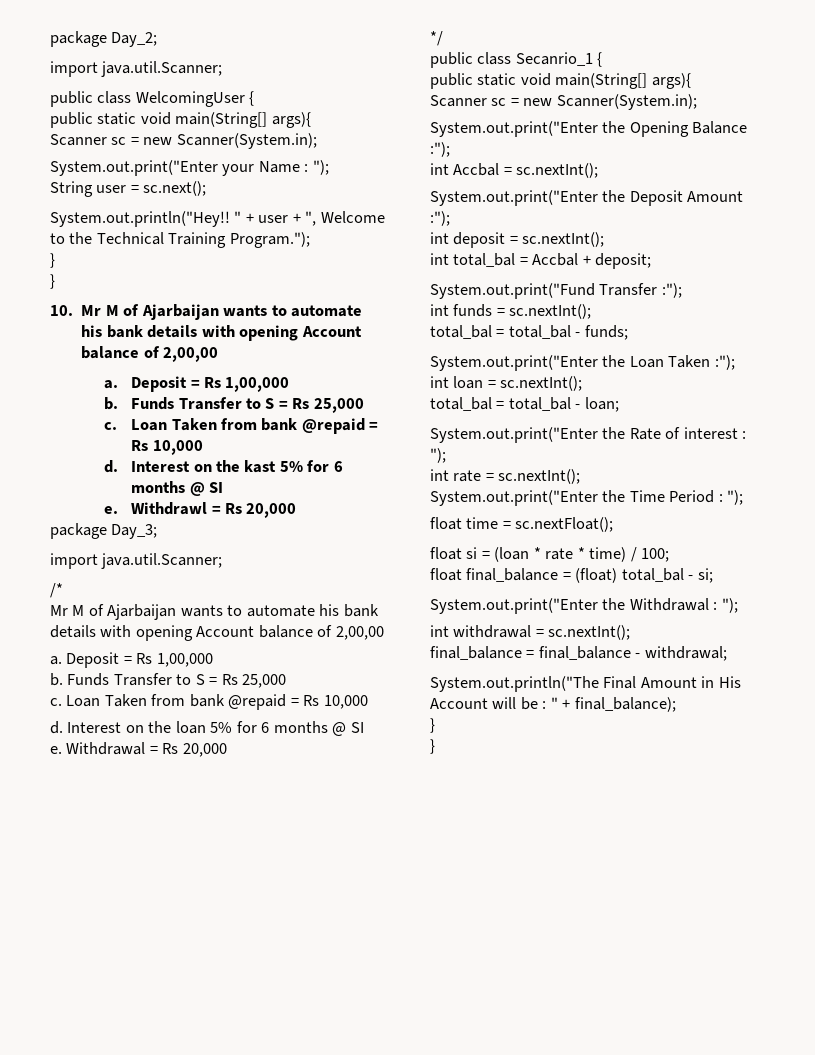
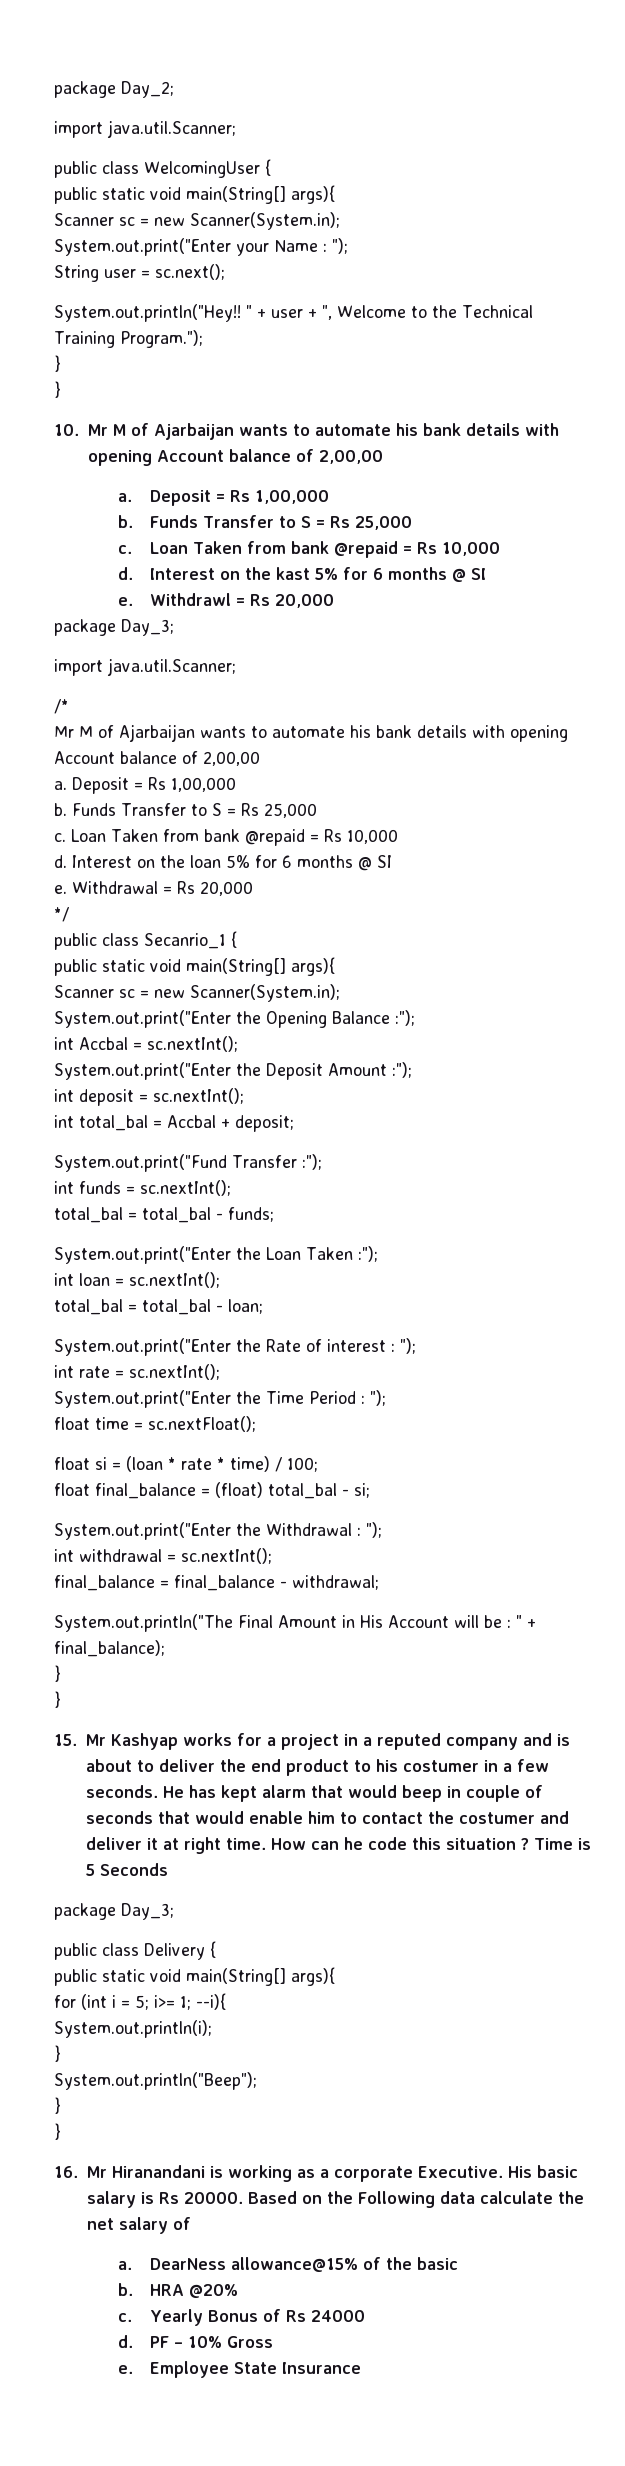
+ 15. Mr Kashyap works for a project in a reputed company and is about to deliver the end product to his costumer in a few seconds. He has kept alarm that would beep in couple of seconds that would enable him to contact the costumer and deliver it at right time. How can he code this situation ? Time is 5 Seconds
+ package Day_3;
+ public class Delivery {
+ public static void main(String[] args){
+ for (int i = 5; i>= 1; --i){
+ System.out.println(i);
+ }
+ System.out.println("Beep");
+ }
+ }
+ 16. Mr Hiranandani is working as a corporate Executive. His basic salary is Rs 20000. Based on the Following data calculate the net salary of
+ a. DearNess allowance@15% of the basic
+ b. HRA @20%
+ c. Yearly Bonus of Rs 24000
+ d. PF – 10% Gross
+ e. Employee State Insurance

